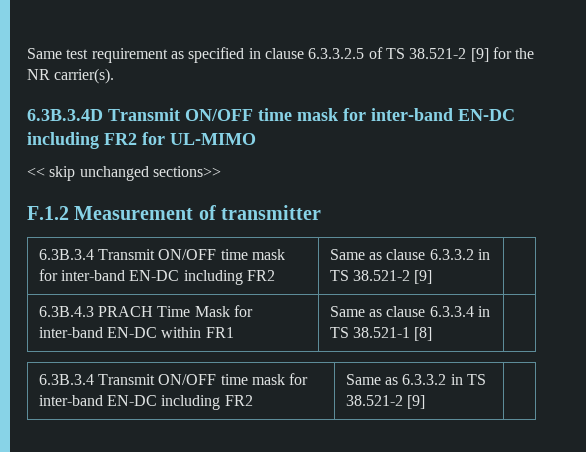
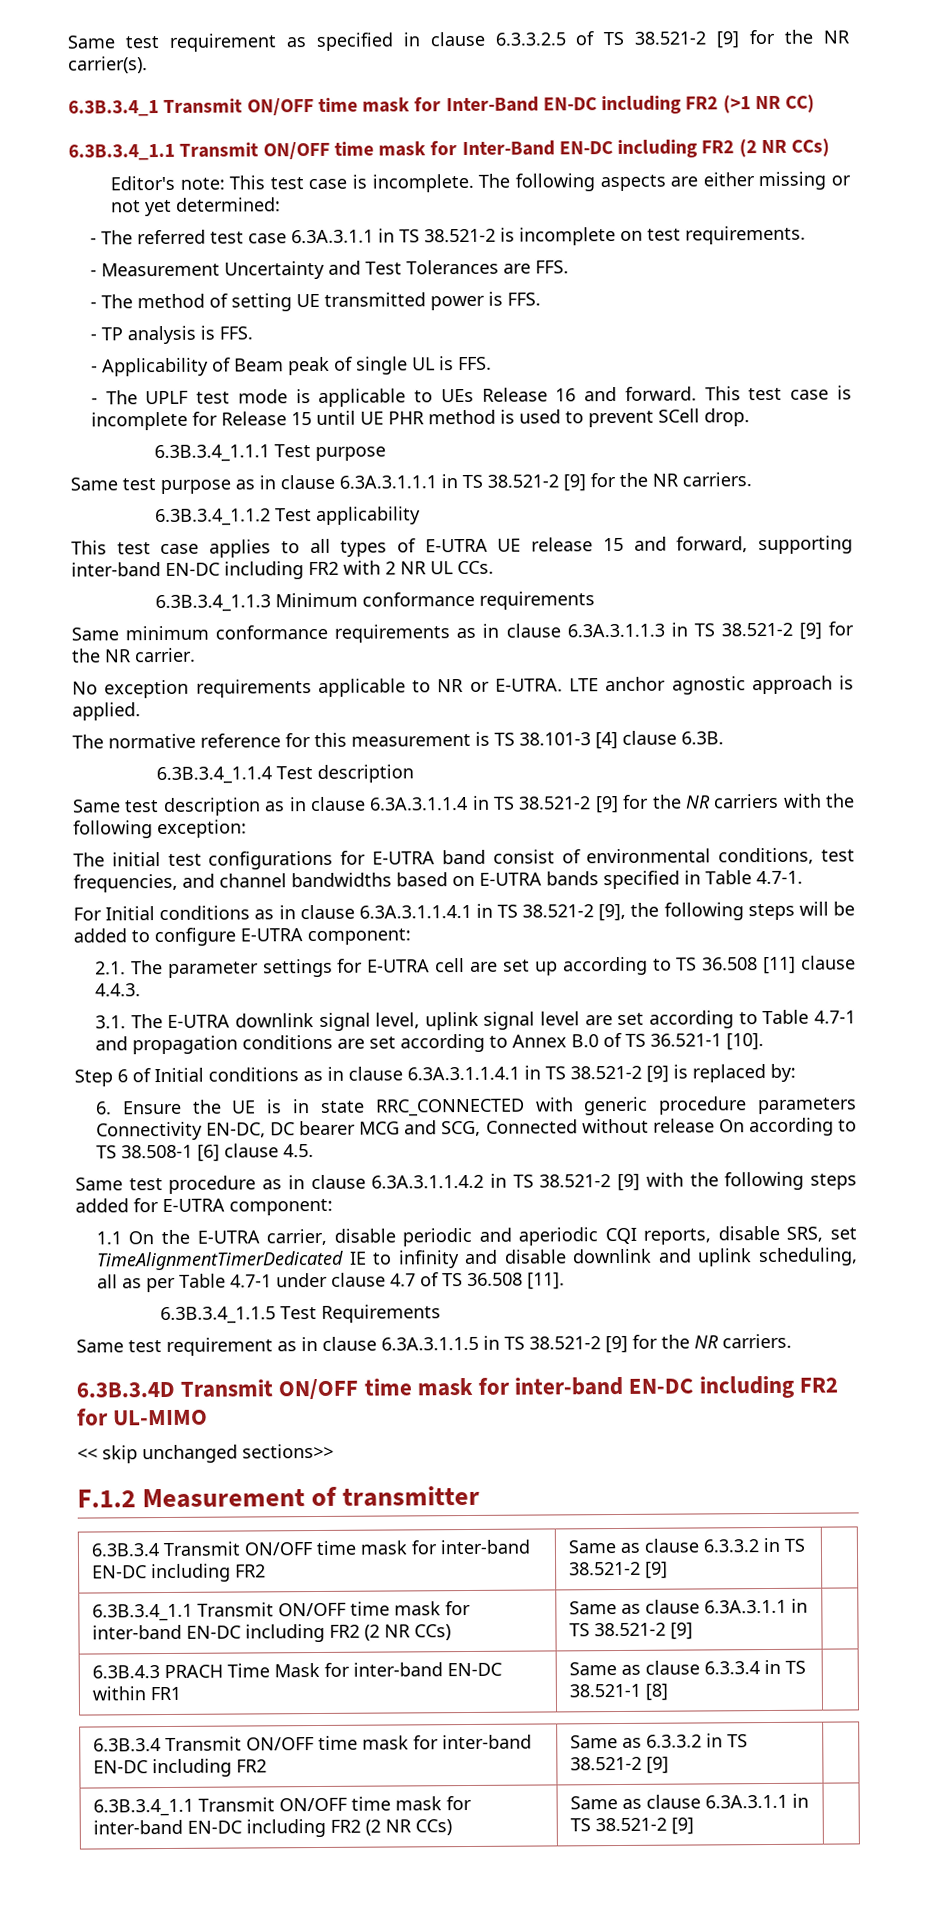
+ 6.3B.3.4_1 Transmit ON/OFF time mask for Inter-Band EN-DC including FR2 (>1 NR CC)
+ 6.3B.3.4_1.1 Transmit ON/OFF time mask for Inter-Band EN-DC including FR2 (2 NR CCs)
+ Editor's note: This test case is incomplete. The following aspects are either missing or not yet determined:
+ - The referred test case 6.3A.3.1.1 in TS 38.521-2 is incomplete on test requirements.
+ - Measurement Uncertainty and Test Tolerances are FFS.
+ - The method of setting UE transmitted power is FFS.
+ - TP analysis is FFS.
+ - Applicability of Beam peak of single UL is FFS.
+ - The UPLF test mode is applicable to UEs Release 16 and forward. This test case is incomplete for Release 15 until UE PHR method is used to prevent SCell drop.
+ 6.3B.3.4_1.1.1 Test purpose
+ Same test purpose as in clause 6.3A.3.1.1.1 in TS 38.521-2 [9] for the NR carriers.
+ 6.3B.3.4_1.1.2 Test applicability
+ This test case applies to all types of E-UTRA UE release 15 and forward, supporting inter-band EN-DC including FR2 with 2 NR UL CCs.
+ 6.3B.3.4_1.1.3 Minimum conformance requirements
+ Same minimum conformance requirements as in clause 6.3A.3.1.1.3 in TS 38.521-2 [9] for the NR carrier.
+ No exception requirements applicable to NR or E-UTRA. LTE anchor agnostic approach is applied.
+ The normative reference for this measurement is TS 38.101-3 [4] clause 6.3B.
+ 6.3B.3.4_1.1.4 Test description
+ Same test description as in clause 6.3A.3.1.1.4 in TS 38.521-2 [9] for the NR carriers with the following exception:
+ The initial test configurations for E-UTRA band consist of environmental conditions, test frequencies, and channel bandwidths based on E-UTRA bands specified in Table 4.7-1.
+ For Initial conditions as in clause 6.3A.3.1.1.4.1 in TS 38.521-2 [9], the following steps will be added to configure E-UTRA component:
+ 2.1. The parameter settings for E-UTRA cell are set up according to TS 36.508 [11] clause 4.4.3.
+ 3.1. The E-UTRA downlink signal level, uplink signal level are set according to Table 4.7-1 and propagation conditions are set according to Annex B.0 of TS 36.521-1 [10].
+ Step 6 of Initial conditions as in clause 6.3A.3.1.1.4.1 in TS 38.521-2 [9] is replaced by:
+ 6. Ensure the UE is in state RRC_CONNECTED with generic procedure parameters Connectivity EN-DC, DC bearer MCG and SCG, Connected without release On according to TS 38.508-1 [6] clause 4.5.
+ Same test procedure as in clause 6.3A.3.1.1.4.2 in TS 38.521-2 [9] with the following steps added for E-UTRA component:
+ 1.1 On the E-UTRA carrier, disable periodic and aperiodic CQI reports, disable SRS, set TimeAlignmentTimerDedicated IE to infinity and disable downlink and uplink scheduling, all as per Table 4.7-1 under clause 4.7 of TS 36.508 [11].
+ 6.3B.3.4_1.1.5 Test Requirements
+ Same test requirement as in clause 6.3A.3.1.1.5 in TS 38.521-2 [9] for the NR carriers.
  6.3B.3.4 Transmit ON/OFF time mask for inter-band EN-DC including FR2 | Same as clause 6.3.3.2 in TS 38.521-2 [9] |
+ 6.3B.3.4_1.1 Transmit ON/OFF time mask for inter-band EN-DC including FR2 (2 NR CCs) | Same as clause 6.3A.3.1.1 in TS 38.521-2 [9] |
  6.3B.3.4 Transmit ON/OFF time mask for inter-band EN-DC including FR2 | Same as 6.3.3.2 in TS 38.521-2 [9] |
+ 6.3B.3.4_1.1 Transmit ON/OFF time mask for inter-band EN-DC including FR2 (2 NR CCs) | Same as clause 6.3A.3.1.1 in TS 38.521-2 [9] |

